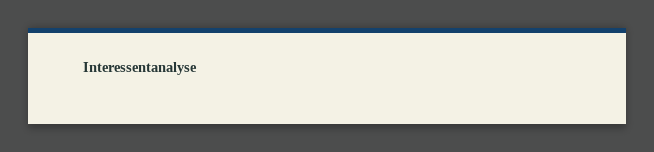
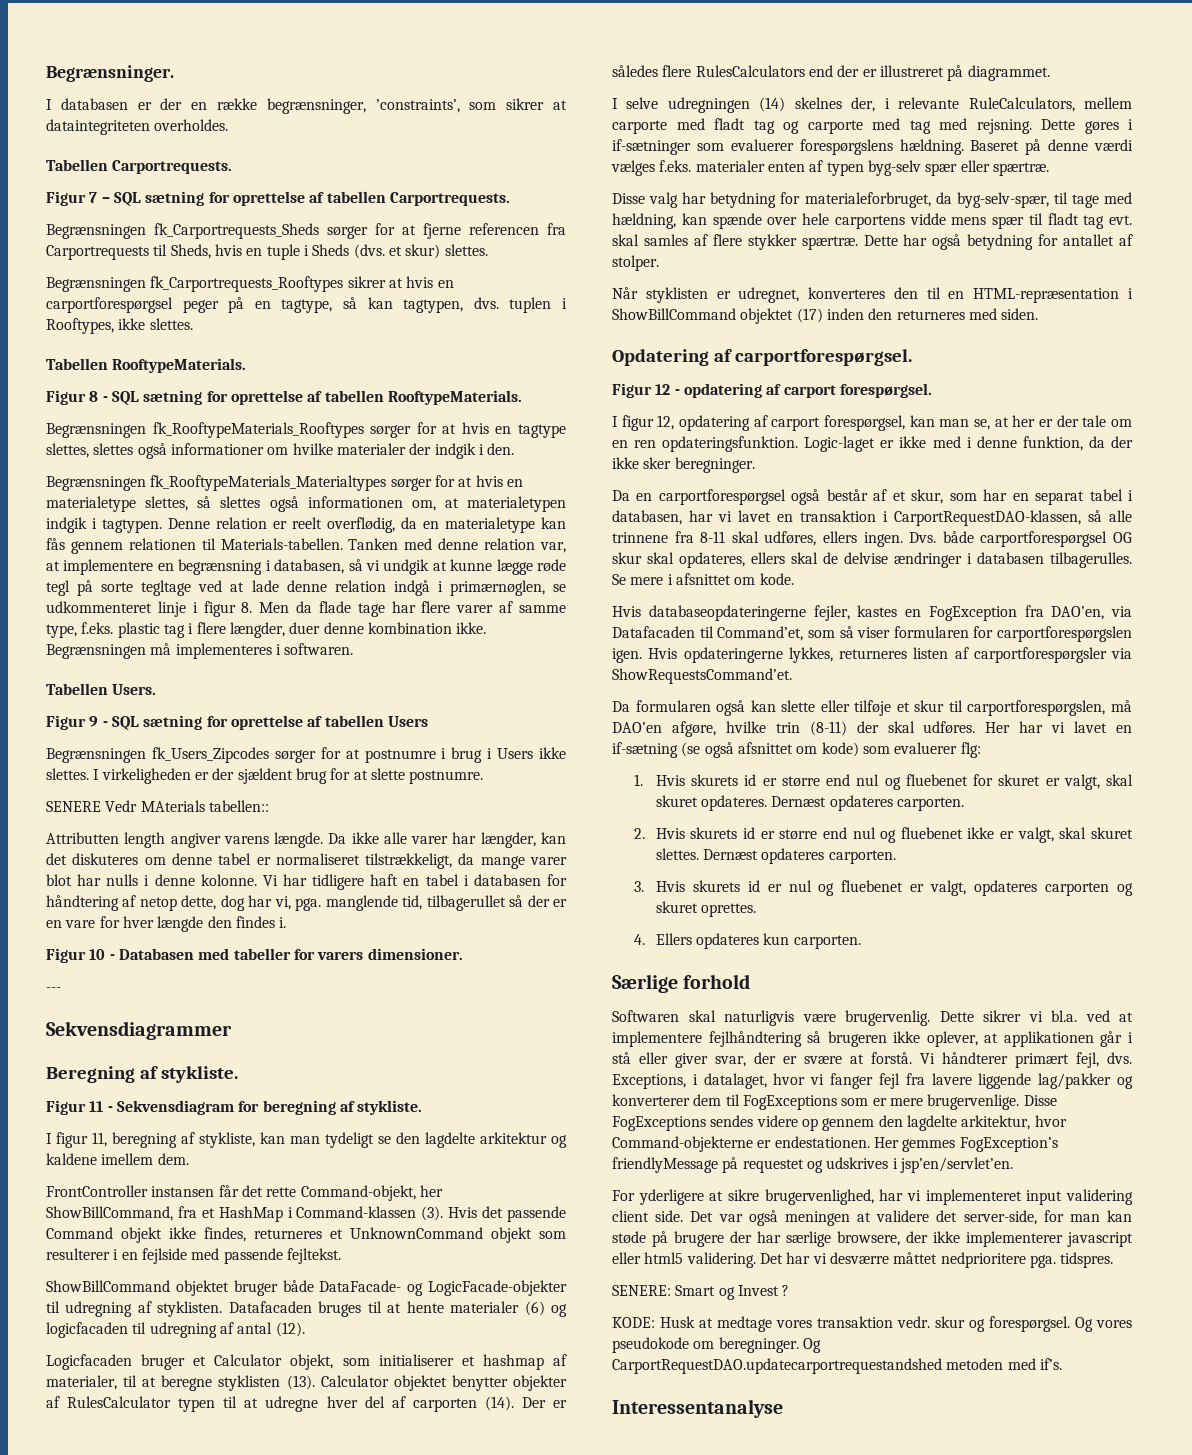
+ Begrænsninger.
+ I databasen er der en række begrænsninger, ’constraints’, som sikrer at dataintegriteten overholdes.
+ Tabellen Carportrequests.
+ Figur 7 – SQL sætning for oprettelse af tabellen Carportrequests.
+ Begrænsningen fk_Carportrequests_Sheds sørger for at fjerne referencen fra Carportrequests til Sheds, hvis en tuple i Sheds (dvs. et skur) slettes.
+ Begrænsningen fk_Carportrequests_Rooftypes sikrer at hvis en carportforespørgsel peger på en tagtype, så kan tagtypen, dvs. tuplen i Rooftypes, ikke slettes.
+ Tabellen RooftypeMaterials.
+ Figur 8 - SQL sætning for oprettelse af tabellen RooftypeMaterials.
+ Begrænsningen fk_RooftypeMaterials_Rooftypes sørger for at hvis en tagtype slettes, slettes også informationer om hvilke materialer der indgik i den.
+ Begrænsningen fk_RooftypeMaterials_Materialtypes sørger for at hvis en materialetype slettes, så slettes også informationen om, at materialetypen indgik i tagtypen. Denne relation er reelt overflødig, da en materialetype kan fås gennem relationen til Materials-tabellen. Tanken med denne relation var, at implementere en begrænsning i databasen, så vi undgik at kunne lægge røde tegl på sorte tegltage ved at lade denne relation indgå i primærnøglen, se udkommenteret linje i figur 8. Men da flade tage har flere varer af samme type, f.eks. plastic tag i flere længder, duer denne kombination ikke. Begrænsningen må implementeres i softwaren.
+ Tabellen Users.
+ Figur 9 - SQL sætning for oprettelse af tabellen Users
+ Begrænsningen fk_Users_Zipcodes sørger for at postnumre i brug i Users ikke slettes. I virkeligheden er der sjældent brug for at slette postnumre.
+ SENERE Vedr MAterials tabellen::
+ Attributten length angiver varens længde. Da ikke alle varer har længder, kan det diskuteres om denne tabel er normaliseret tilstrækkeligt, da mange varer blot har nulls i denne kolonne. Vi har tidligere haft en tabel i databasen for håndtering af netop dette, dog har vi, pga. manglende tid, tilbagerullet så der er en vare for hver længde den findes i.
+ Figur 10 - Databasen med tabeller for varers dimensioner.
+ ---
+ Sekvensdiagrammer
+ Beregning af stykliste.
+ Figur 11 - Sekvensdiagram for beregning af stykliste.
+ I figur 11, beregning af stykliste, kan man tydeligt se den lagdelte arkitektur og kaldene imellem dem.
+ FrontController instansen får det rette Command-objekt, her ShowBillCommand, fra et HashMap i Command-klassen (3). Hvis det passende Command objekt ikke findes, returneres et UnknownCommand objekt som resulterer i en fejlside med passende fejltekst.
+ ShowBillCommand objektet bruger både DataFacade- og LogicFacade-objekter til udregning af styklisten. Datafacaden bruges til at hente materialer (6) og logicfacaden til udregning af antal (12).
+ Logicfacaden bruger et Calculator objekt, som initialiserer et hashmap af materialer, til at beregne styklisten (13). Calculator objektet benytter objekter af RulesCalculator typen til at udregne hver del af carporten (14). Der er således flere RulesCalculators end der er illustreret på diagrammet.
+ I selve udregningen (14) skelnes der, i relevante RuleCalculators, mellem carporte med fladt tag og carporte med tag med rejsning. Dette gøres i if-sætninger som evaluerer forespørgslens hældning. Baseret på denne værdi vælges f.eks. materialer enten af typen byg-selv spær eller spærtræ.
+ Disse valg har betydning for materialeforbruget, da byg-selv-spær, til tage med hældning, kan spænde over hele carportens vidde mens spær til fladt tag evt. skal samles af flere stykker spærtræ. Dette har også betydning for antallet af stolper.
+ Når styklisten er udregnet, konverteres den til en HTML-repræsentation i ShowBillCommand objektet (17) inden den returneres med siden.
+ Opdatering af carportforespørgsel.
+ Figur 12 - opdatering af carport forespørgsel.
+ I figur 12, opdatering af carport forespørgsel, kan man se, at her er der tale om en ren opdateringsfunktion. Logic-laget er ikke med i denne funktion, da der ikke sker beregninger.
+ Da en carportforespørgsel også består af et skur, som har en separat tabel i databasen, har vi lavet en transaktion i CarportRequestDAO-klassen, så alle trinnene fra 8-11 skal udføres, ellers ingen. Dvs. både carportforespørgsel OG skur skal opdateres, ellers skal de delvise ændringer i databasen tilbagerulles. Se mere i afsnittet om kode.
+ Hvis databaseopdateringerne fejler, kastes en FogException fra DAO’en, via Datafacaden til Command’et, som så viser formularen for carportforespørgslen igen. Hvis opdateringerne lykkes, returneres listen af carportforespørgsler via ShowRequestsCommand’et.
+ Da formularen også kan slette eller tilføje et skur til carportforespørgslen, må DAO’en afgøre, hvilke trin (8-11) der skal udføres. Her har vi lavet en if-sætning (se også afsnittet om kode) som evaluerer flg:
+ 1. Hvis skurets id er større end nul og fluebenet for skuret er valgt, skal skuret opdateres. Dernæst opdateres carporten.
+ 2. Hvis skurets id er større end nul og fluebenet ikke er valgt, skal skuret slettes. Dernæst opdateres carporten.
+ 3. Hvis skurets id er nul og fluebenet er valgt, opdateres carporten og skuret oprettes.
+ 4. Ellers opdateres kun carporten.
+ Særlige forhold
+ Softwaren skal naturligvis være brugervenlig. Dette sikrer vi bl.a. ved at implementere fejlhåndtering så brugeren ikke oplever, at applikationen går i stå eller giver svar, der er svære at forstå. Vi håndterer primært fejl, dvs. Exceptions, i datalaget, hvor vi fanger fejl fra lavere liggende lag/pakker og konverterer dem til FogExceptions som er mere brugervenlige. Disse FogExceptions sendes videre op gennem den lagdelte arkitektur, hvor Command-objekterne er endestationen. Her gemmes FogException’s friendlyMessage på requestet og udskrives i jsp’en/servlet’en.
+ For yderligere at sikre brugervenlighed, har vi implementeret input validering client side. Det var også meningen at validere det server-side, for man kan støde på brugere der har særlige browsere, der ikke implementerer javascript eller html5 validering. Det har vi desværre måttet nedprioritere pga. tidspres.
+ SENERE: Smart og Invest ?
+ KODE: Husk at medtage vores transaktion vedr. skur og forespørgsel. Og vores pseudokode om beregninger. Og CarportRequestDAO.updatecarportrequestandshed metoden med if’s.

